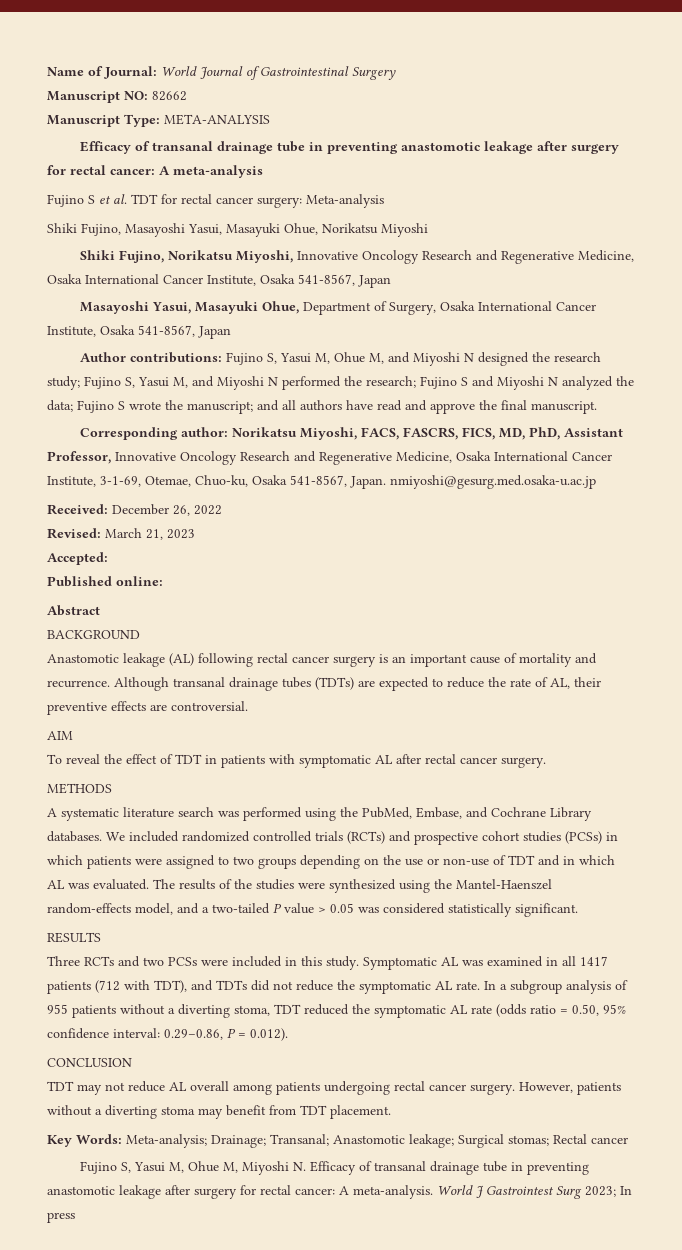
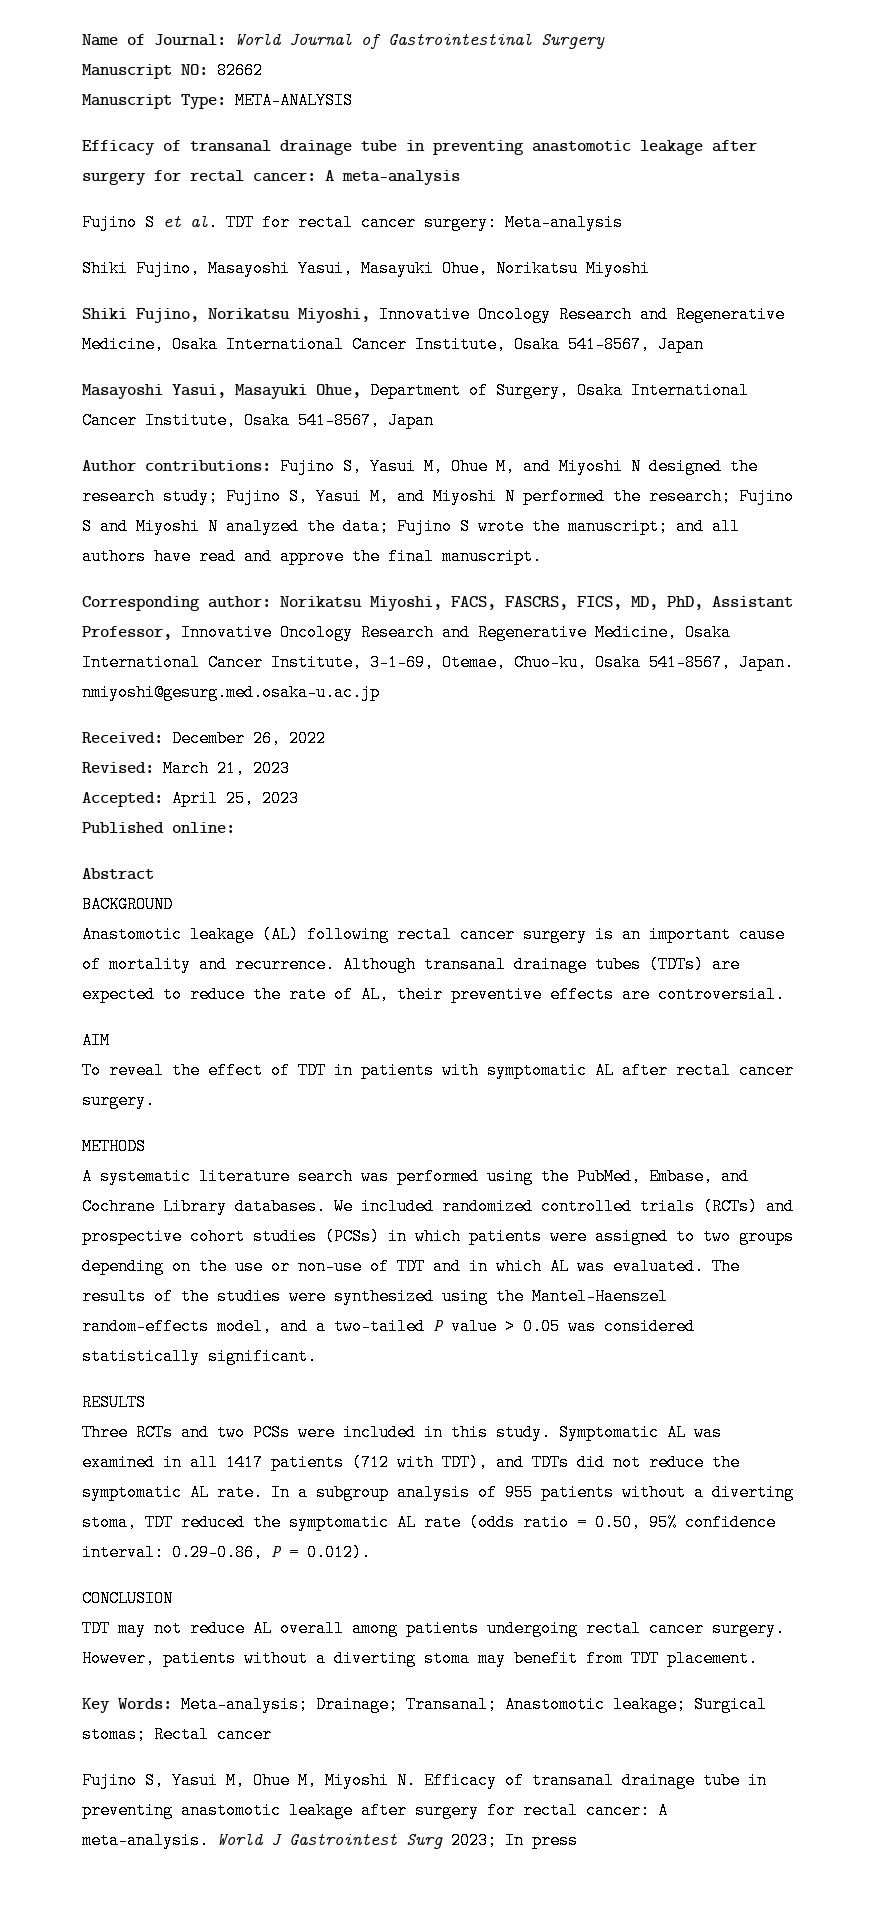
- Accepted:
+ Accepted: April 25, 2023

